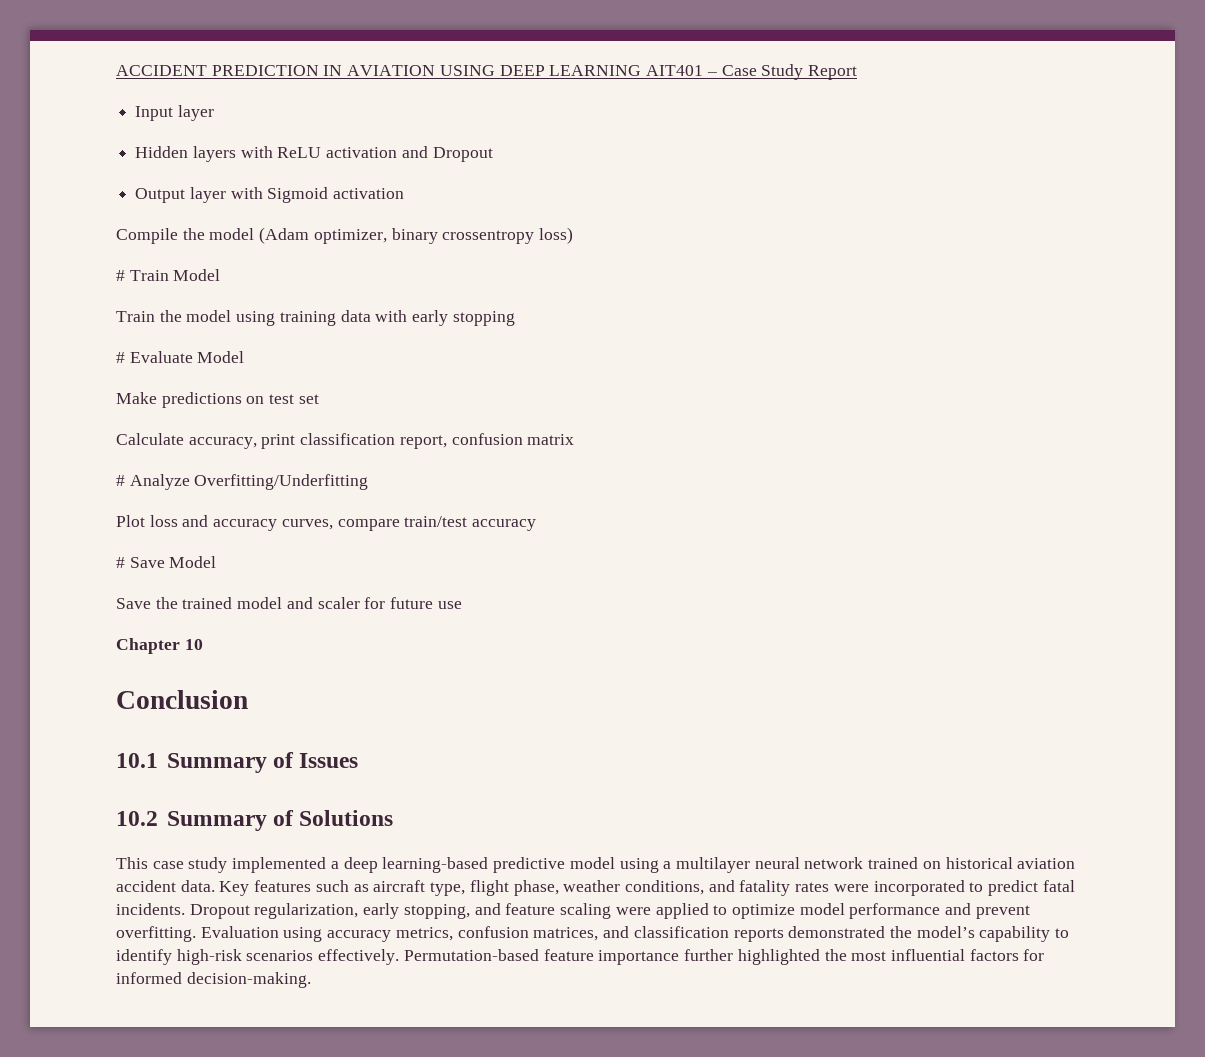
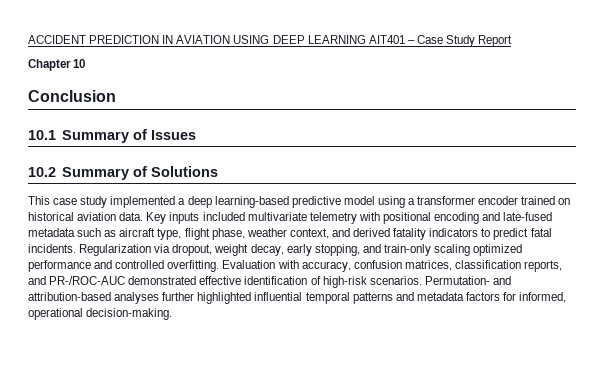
- Input layer
- Hidden layers with ReLU activation and Dropout
- Output layer with Sigmoid activation
- Compile the model (Adam optimizer, binary crossentropy loss)
- # Train Model
- Train the model using training data with early stopping
- # Evaluate Model
- Make predictions on test set
- Calculate accuracy, print classification report, confusion matrix
- # Analyze Overfitting/Underfitting
- Plot loss and accuracy curves, compare train/test accuracy
- # Save Model
- Save the trained model and scaler for future use
- This case study implemented a deep learning-based predictive model using a multilayer neural network trained on historical aviation accident data.
+ This case study implemented a deep learning-based predictive model using a transformer encoder trained on historical aviation data.
- Key features such as aircraft type, flight phase, weather conditions, and fatality rates were incorporated to predict fatal incidents. Dropout regularization, early stopping, and feature scaling were applied to optimize model performance and prevent overfitting.
+ Key inputs included multivariate telemetry with positional encoding and late-fused metadata such as aircraft type, flight phase, weather context, and derived fatality indicators to predict fatal incidents. Regularization via dropout, weight decay, early stopping, and train-only scaling optimized performance and controlled overfitting.
- Evaluation using accuracy metrics, confusion matrices, and classification reports demonstrated the model’s capability to identify high-risk scenarios effectively. Permutation-based feature importance further highlighted the most influential factors for informed decision-making.
+ Evaluation with accuracy, confusion matrices, classification reports, and PR-/ROC-AUC demonstrated effective identification of high-risk scenarios. Permutation- and attribution-based analyses further highlighted influential temporal patterns and metadata factors for informed, operational decision-making.

